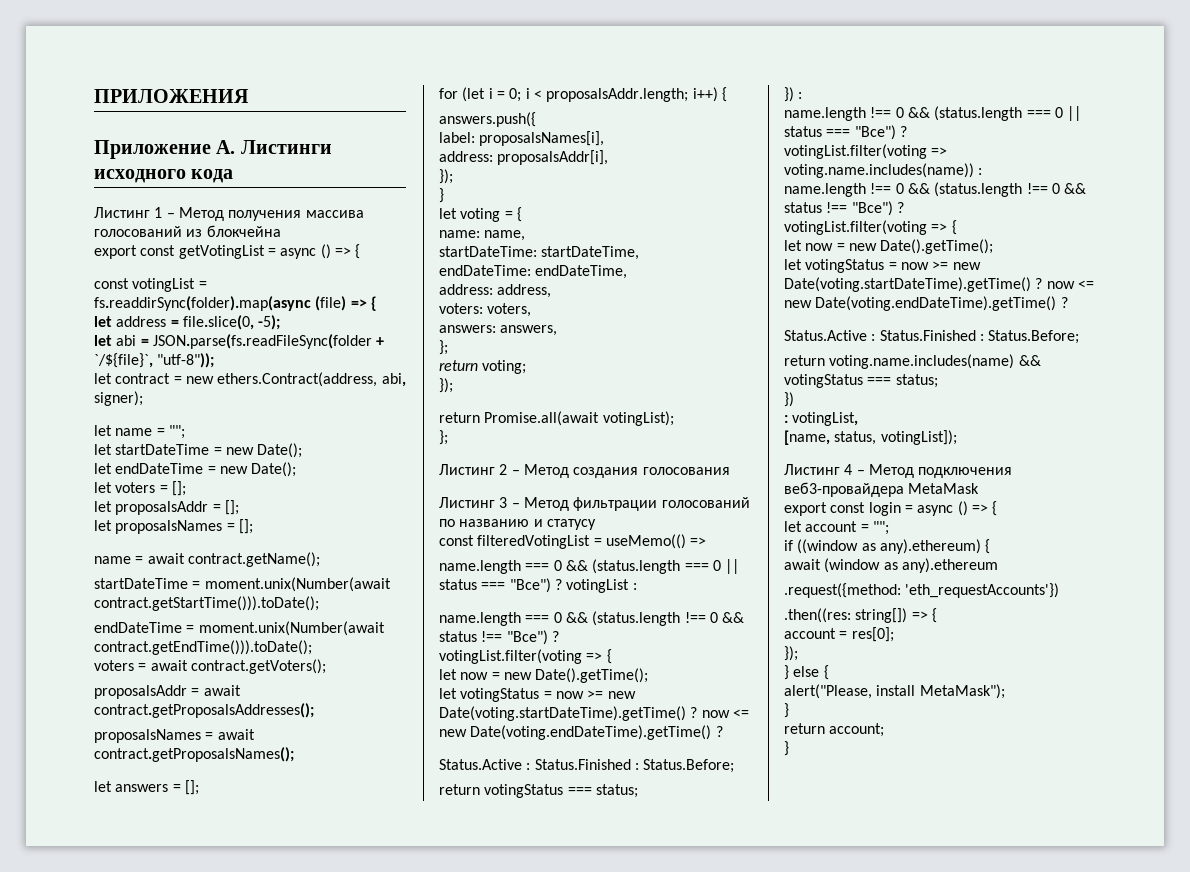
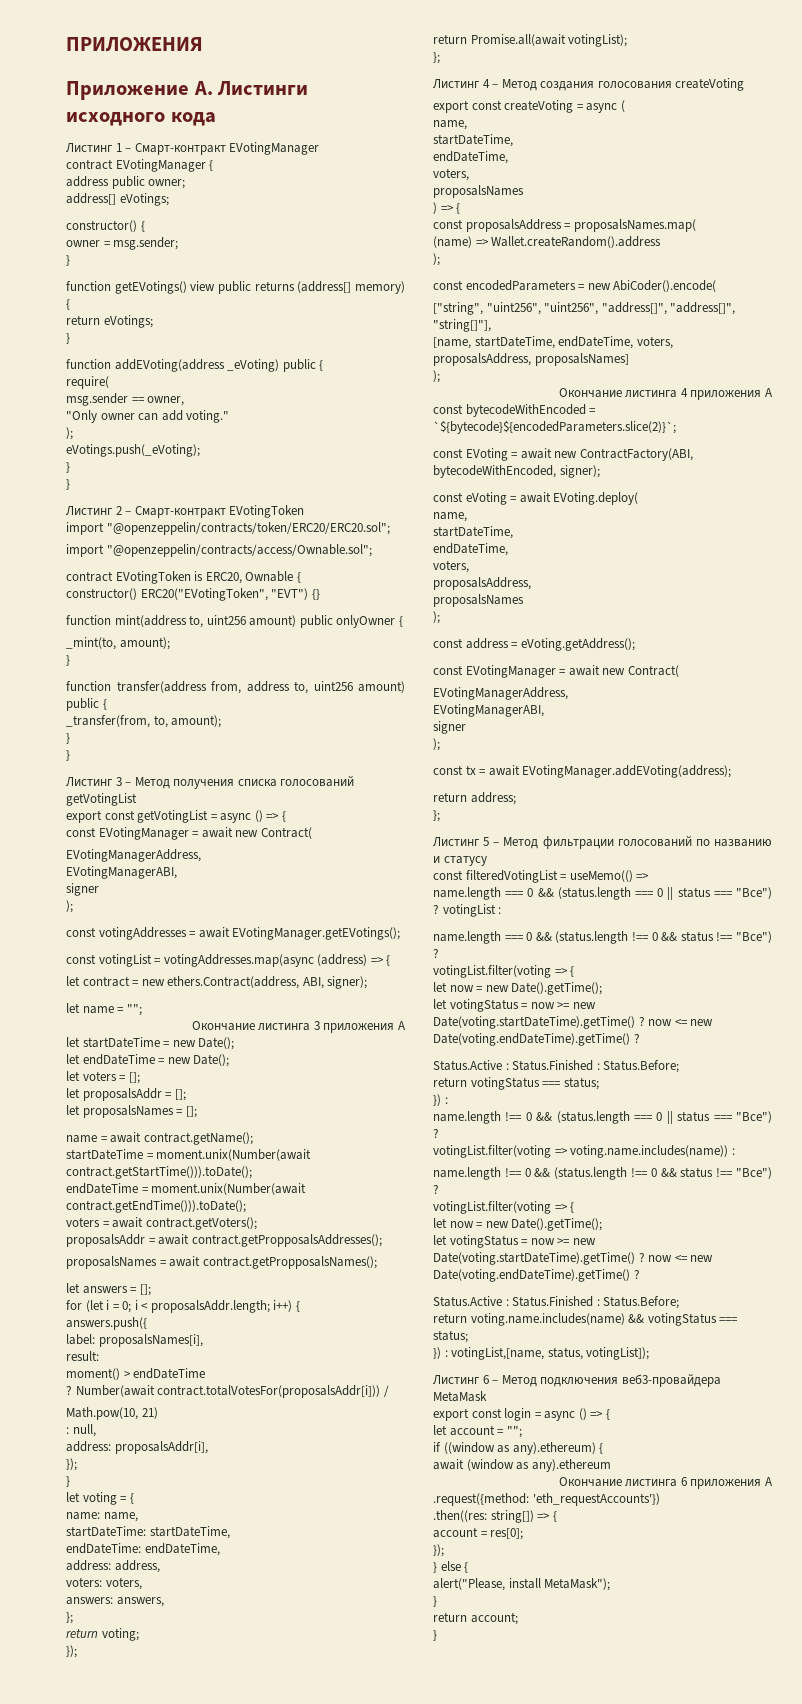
- Листинг 1 – Метод получения массива голосований из блокчейна
+ Листинг 1 – Смарт-контракт EVotingManager
+ contract EVotingManager {
+ address public owner;
+ address[] eVotings;
+ constructor() {
+ owner = msg.sender;
+ }
+ function getEVotings() view public returns (address[] memory) {
+ return eVotings;
+ }
+ function addEVoting(address _eVoting) public {
+ require(
+ msg.sender == owner,
+ "Only owner can add voting."
+ );
+ eVotings.push(_eVoting);
+ }
+ }
+ Листинг 2 – Смарт-контракт EVotingToken
+ import "@openzeppelin/contracts/token/ERC20/ERC20.sol";
+ import "@openzeppelin/contracts/access/Ownable.sol";
+ contract EVotingToken is ERC20, Ownable {
+ constructor() ERC20("EVotingToken", "EVT") {}
+ function mint(address to, uint256 amount) public onlyOwner {
+ _mint(to, amount);
+ }
+ function transfer(address from, address to, uint256 amount) public {
+ _transfer(from, to, amount);
+ }
+ }
+ Листинг 3 – Метод получения списка голосований getVotingList
  export const getVotingList = async () => {
+ const EVotingManager = await new Contract(
+ EVotingManagerAddress,
+ EVotingManagerABI,
+ signer
+ );
+ const votingAddresses = await EVotingManager.getEVotings();
- const votingList = fs.readdirSync(folder).map(async (file) => {
- let address = file.slice(0, -5);
- let abi = JSON.parse(fs.readFileSync(folder + `/${file}`, "utf-8"));
+ const votingList = votingAddresses.map(async (address) => {
- let contract = new ethers.Contract(address, abi, signer);
+ let contract = new ethers.Contract(address, ABI, signer);
+ Окончание листинга 3 приложения А
- proposalsAddr = await contract.getProposalsAddresses();
+ proposalsAddr = await contract.getPropposalsAddresses();
- proposalsNames = await contract.getProposalsNames();
+ proposalsNames = await contract.getPropposalsNames();
+ result:
+ moment() > endDateTime
+ ? Number(await contract.totalVotesFor(proposalsAddr[i])) /
+ Math.pow(10, 21)
+ : null,
- Листинг 2 – Метод создания голосования
- Листинг 3 – Метод фильтрации голосований по названию и статусу
+ Листинг 4 – Метод создания голосования createVoting
+ export const createVoting = async (
+ name,
+ startDateTime,
+ endDateTime,
+ voters,
+ proposalsNames
+ ) => {
+ const proposalsAddress = proposalsNames.map(
+ (name) => Wallet.createRandom().address
+ );
+ const encodedParameters = new AbiCoder().encode(
+ ["string", "uint256", "uint256", "address[]", "address[]", "string[]"],
+ [name, startDateTime, endDateTime, voters, proposalsAddress, proposalsNames]
+ );
+ Окончание листинга 4 приложения А
+ const bytecodeWithEncoded = `${bytecode}${encodedParameters.slice(2)}`;
+ const EVoting = await new ContractFactory(ABI, bytecodeWithEncoded, signer);
+ const eVoting = await EVoting.deploy(
+ name,
+ startDateTime,
+ endDateTime,
+ voters,
+ proposalsAddress,
+ proposalsNames
+ );
+ const address = eVoting.getAddress();
+ const EVotingManager = await new Contract(
+ EVotingManagerAddress,
+ EVotingManagerABI,
+ signer
+ );
+ const tx = await EVotingManager.addEVoting(address);
+ return address;
+ };
+ Листинг 5 – Метод фильтрации голосований по названию и статусу
  return voting.name.includes(name) && votingStatus === status;
- })
- : votingList,
- [name, status, votingList]);
+ }) : votingList,[name, status, votingList]);
- Листинг 4 – Метод подключения веб3-провайдера MetaMask
+ Листинг 6 – Метод подключения веб3-провайдера MetaMask
+ Окончание листинга 6 приложения А

